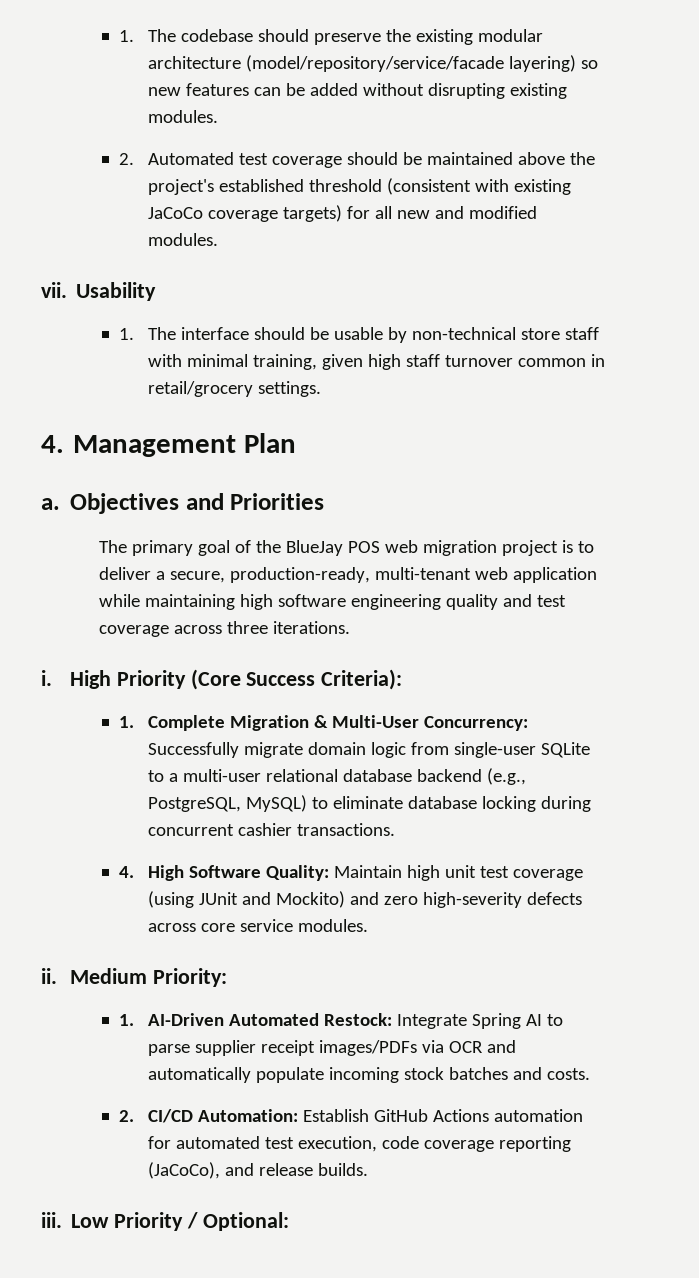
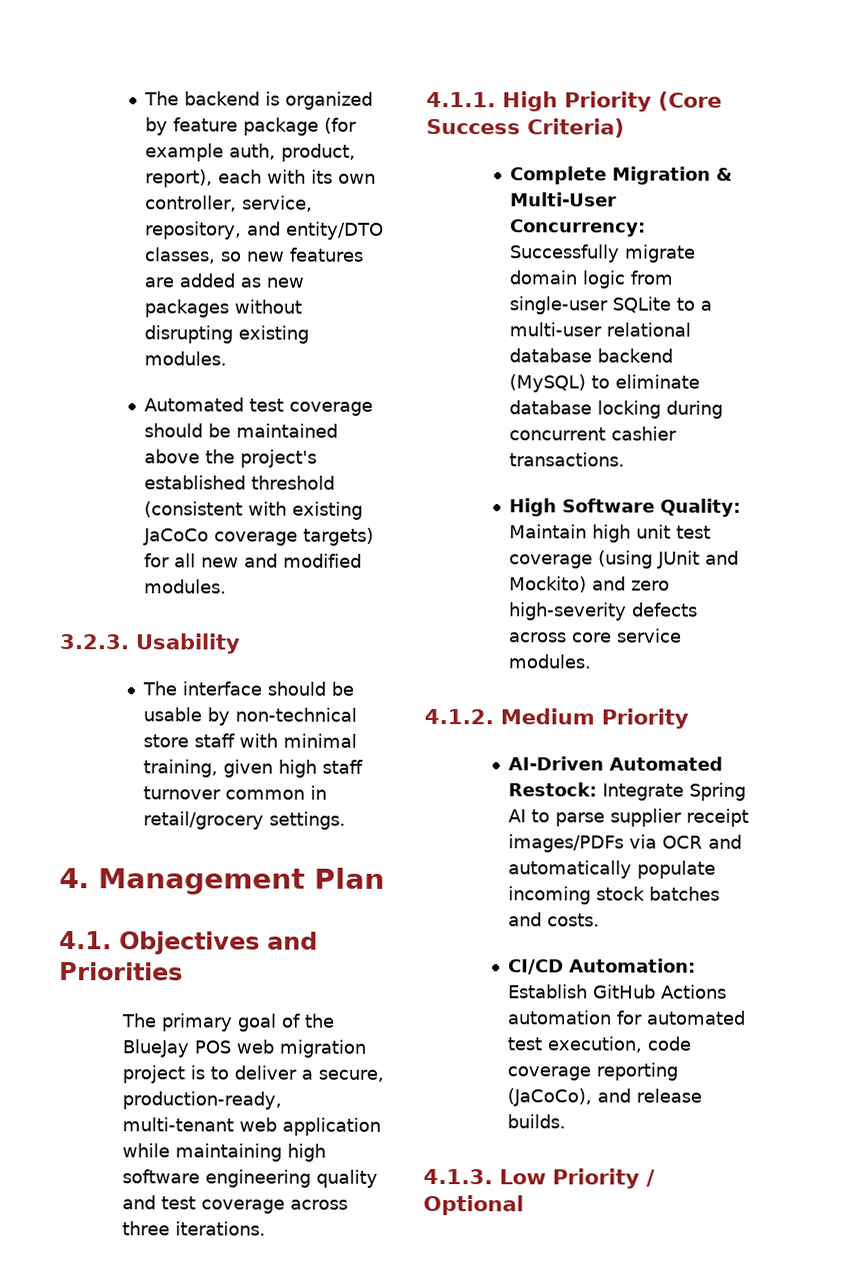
- 1. The codebase should preserve the existing modular architecture (model/repository/service/facade layering) so new features can be added without disrupting existing modules.
+ The backend is organized by feature package (for example auth, product, report), each with its own controller, service, repository, and entity/DTO classes, so new features are added as new packages without disrupting existing modules.
- 2. Automated test coverage should be maintained above the project's established threshold (consistent with existing JaCoCo coverage targets) for all new and modified modules.
+ Automated test coverage should be maintained above the project's established threshold (consistent with existing JaCoCo coverage targets) for all new and modified modules.
- vii. Usability
+ 3.2.3. Usability
- 1. The interface should be usable by non-technical store staff with minimal training, given high staff turnover common in retail/grocery settings.
+ The interface should be usable by non-technical store staff with minimal training, given high staff turnover common in retail/grocery settings.
- a. Objectives and Priorities
+ 4.1. Objectives and Priorities
- i. High Priority (Core Success Criteria):
- 1. Complete Migration & Multi-User Concurrency: Successfully migrate domain logic from single-user SQLite to a multi-user relational database backend (e.g., PostgreSQL, MySQL) to eliminate database locking during concurrent cashier transactions.
+ 4.1.1. High Priority (Core Success Criteria)
+ Complete Migration & Multi-User Concurrency: Successfully migrate domain logic from single-user SQLite to a multi-user relational database backend (MySQL) to eliminate database locking during concurrent cashier transactions.
- 4. High Software Quality: Maintain high unit test coverage (using JUnit and Mockito) and zero high-severity defects across core service modules.
+ High Software Quality: Maintain high unit test coverage (using JUnit and Mockito) and zero high-severity defects across core service modules.
- ii. Medium Priority:
- 1. AI-Driven Automated Restock: Integrate Spring AI to parse supplier receipt images/PDFs via OCR and automatically populate incoming stock batches and costs.
+ 4.1.2. Medium Priority
+ AI-Driven Automated Restock: Integrate Spring AI to parse supplier receipt images/PDFs via OCR and automatically populate incoming stock batches and costs.
- 2. CI/CD Automation: Establish GitHub Actions automation for automated test execution, code coverage reporting (JaCoCo), and release builds.
+ CI/CD Automation: Establish GitHub Actions automation for automated test execution, code coverage reporting (JaCoCo), and release builds.
- iii. Low Priority / Optional:
+ 4.1.3. Low Priority / Optional

